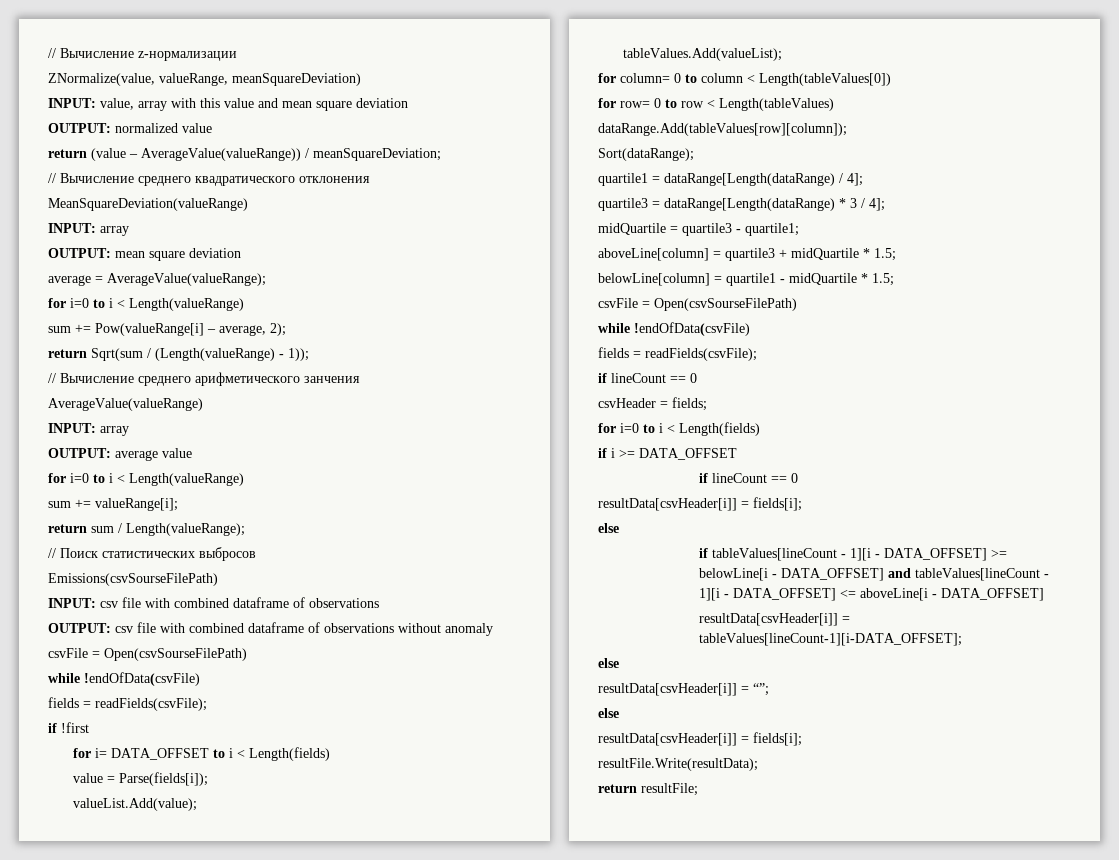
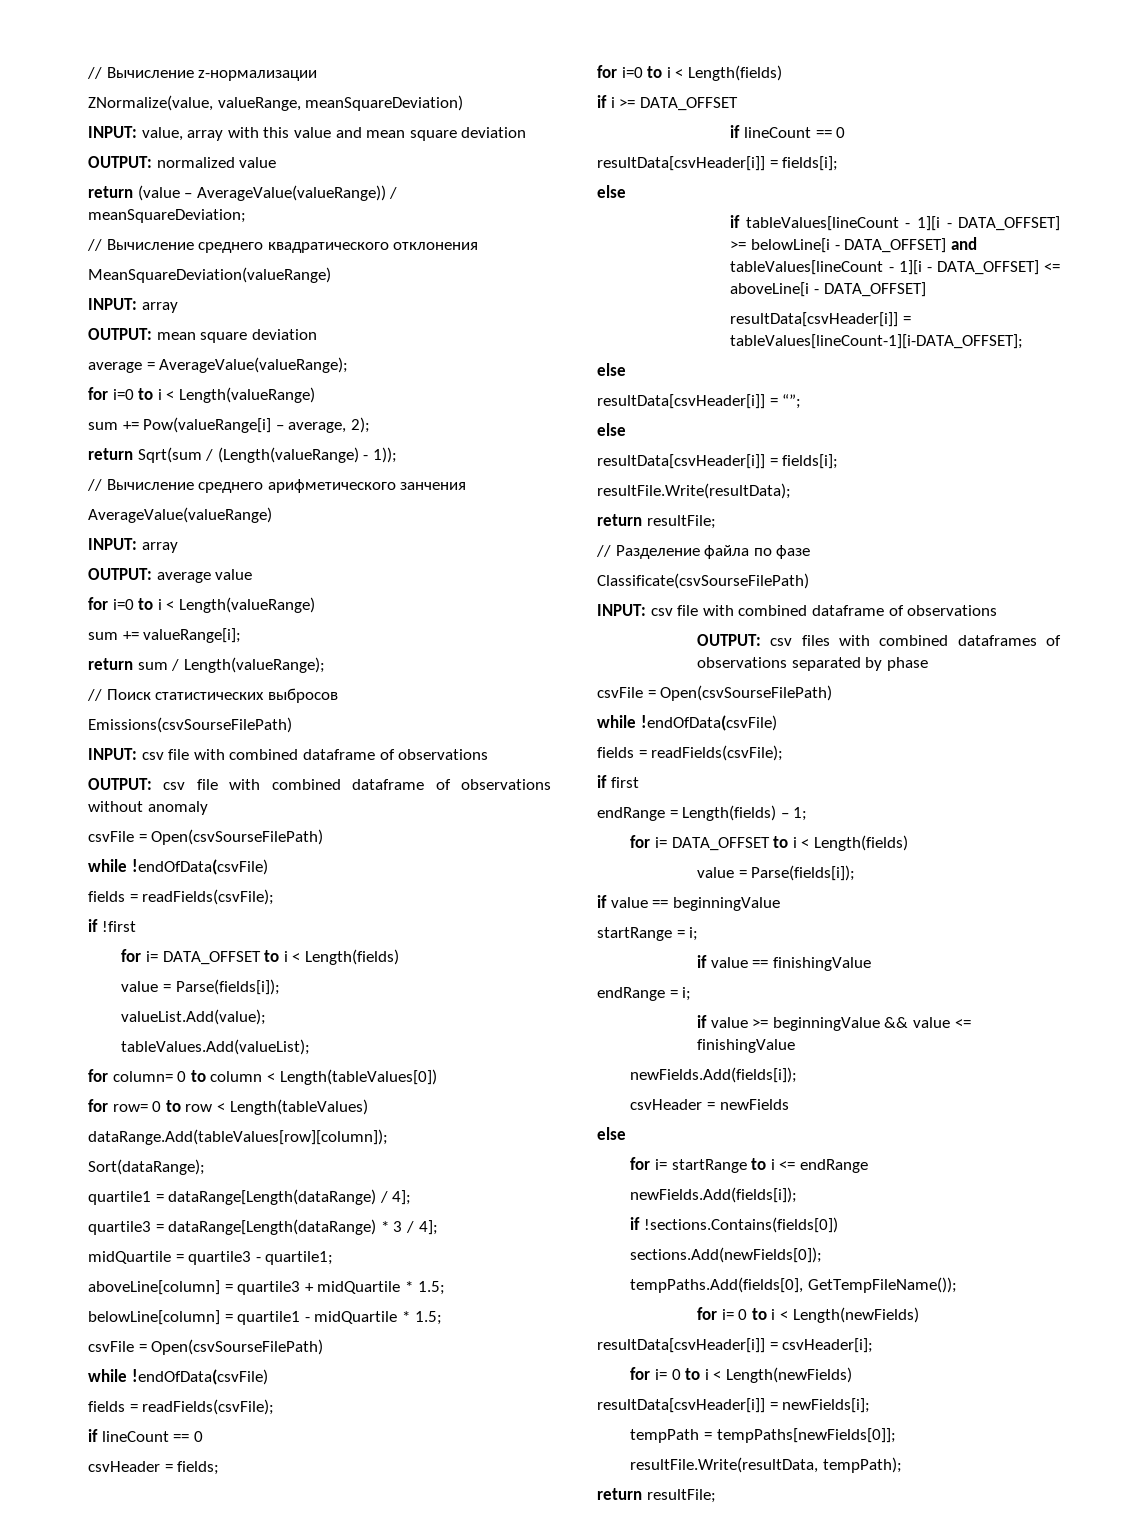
+ // Разделение файла по фазе
+ Classificate(csvSourseFilePath)
+ INPUT: csv file with combined dataframe of observations
+ OUTPUT: csv files with combined dataframes of observations separated by phase
+ csvFile = Open(csvSourseFilePath)
+ while !endOfData(csvFile)
+ fields = readFields(csvFile);
+ if first
+ endRange = Length(fields) – 1;
+ for i= DATA_OFFSET to i < Length(fields)
+ value = Parse(fields[i]);
+ if value == beginningValue
+ startRange = i;
+ if value == finishingValue
+ endRange = i;
+ if value >= beginningValue && value <= finishingValue
+ newFields.Add(fields[i]);
+ csvHeader = newFields
+ else
+ for i= startRange to i <= endRange
+ newFields.Add(fields[i]);
+ if !sections.Contains(fields[0])
+ sections.Add(newFields[0]);
+ tempPaths.Add(fields[0], GetTempFileName());
+ for i= 0 to i < Length(newFields)
+ resultData[csvHeader[i]] = csvHeader[i];
+ for i= 0 to i < Length(newFields)
+ resultData[csvHeader[i]] = newFields[i];
+ tempPath = tempPaths[newFields[0]];
+ resultFile.Write(resultData, tempPath);
+ return resultFile;

